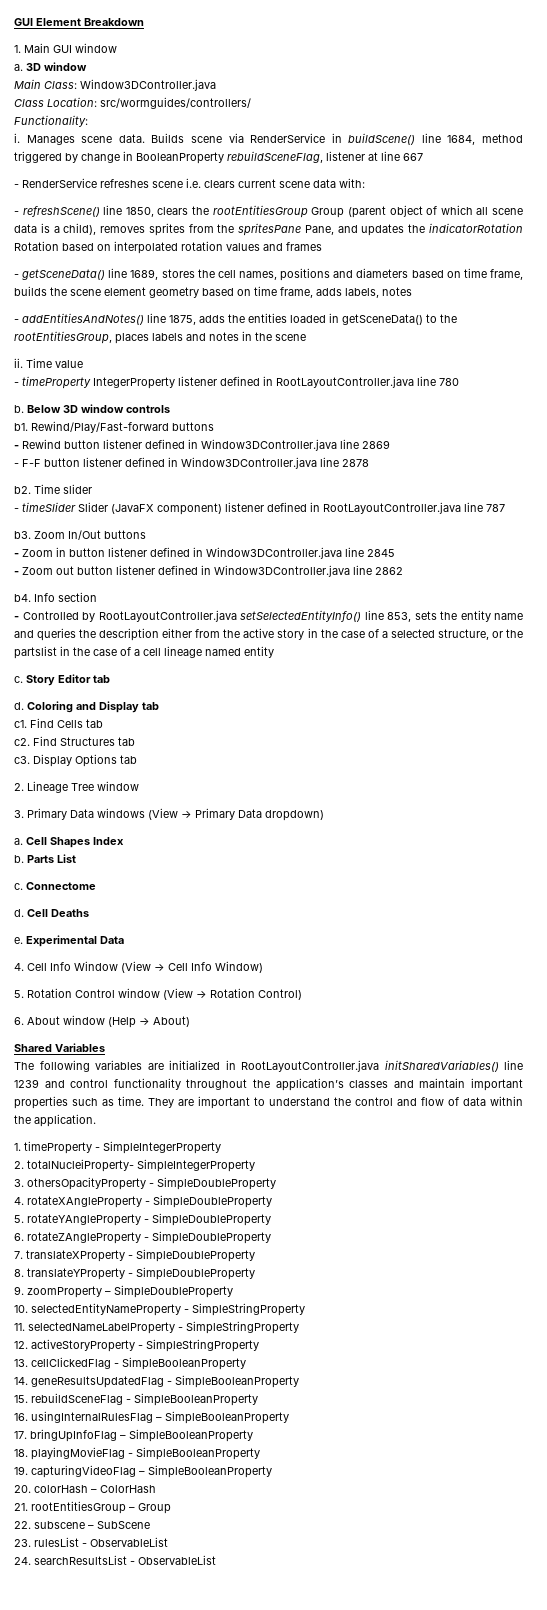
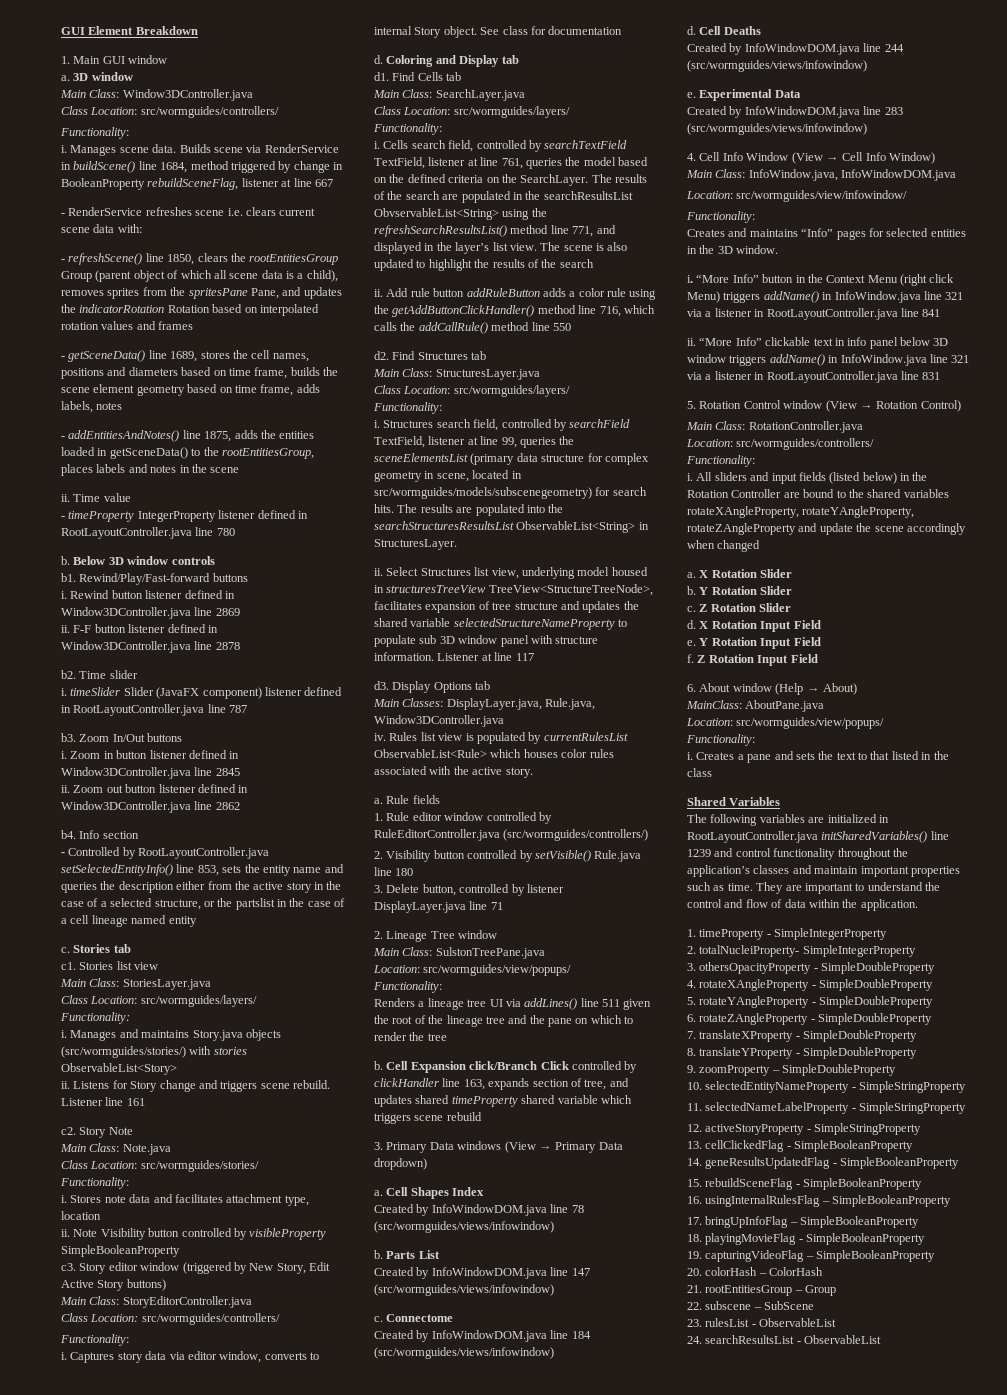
- - Rewind button listener defined in Window3DController.java line 2869
+ i. Rewind button listener defined in Window3DController.java line 2869
- - F-F button listener defined in Window3DController.java line 2878
+ ii. F-F button listener defined in Window3DController.java line 2878
- - timeSlider Slider (JavaFX component) listener defined in RootLayoutController.java line 787
+ i. timeSlider Slider (JavaFX component) listener defined in RootLayoutController.java line 787
- - Zoom in button listener defined in Window3DController.java line 2845
+ i. Zoom in button listener defined in Window3DController.java line 2845
- - Zoom out button listener defined in Window3DController.java line 2862
+ ii. Zoom out button listener defined in Window3DController.java line 2862
- Story Editor tab
+ Stories tab
+ c1. Stories list view
+ Main Class: StoriesLayer.java
+ Class Location: src/wormguides/layers/
+ Functionality:
+ i. Manages and maintains Story.java objects (src/wormguides/stories/) with stories ObservableList<Story>
+ ii. Listens for Story change and triggers scene rebuild. Listener line 161
+ c2. Story Note
+ Main Class: Note.java
+ Class Location: src/wormguides/stories/
+ Functionality:
+ i. Stores note data and facilitates attachment type, location
+ ii. Note Visibility button controlled by visibleProperty SimpleBooleanProperty
+ c3. Story editor window (triggered by New Story, Edit Active Story buttons)
+ Main Class: StoryEditorController.java
+ Class Location: src/wormguides/controllers/
+ Functionality:
+ i. Captures story data via editor window, converts to internal Story object. See class for documentation
- c1.
+ d1.
- c2. Find Structures tab
- c3. Display Options tab
+ Main Class: SearchLayer.java
+ Class Location: src/wormguides/layers/
+ Functionality:
+ i. Cells search field, controlled by searchTextField TextField, listener at line 761, queries the model based on the defined criteria on the SearchLayer. The results of the search are populated in the searchResultsList ObvservableList<String> using the refreshSearchResultsList() method line 771, and displayed in the layer’s list view. The scene is also updated to highlight the results of the search
+ ii. Add rule button addRuleButton adds a color rule using the getAddButtonClickHandler() method line 716, which calls the addCallRule() method line 550
+ d2. Find Structures tab
+ Main Class: StructuresLayer.java
+ Class Location: src/wormguides/layers/
+ Functionality:
+ i. Structures search field, controlled by searchField TextField, listener at line 99, queries the sceneElementsList (primary data structure for complex geometry in scene, located in src/wormguides/models/subscenegeometry) for search hits. The results are populated into the searchStructuresResultsList ObservableList<String> in StructuresLayer.
+ ii. Select Structures list view, underlying model housed in structuresTreeView TreeView<StructureTreeNode>, facilitates expansion of tree structure and updates the shared variable selectedStructureNameProperty to populate sub 3D window panel with structure information. Listener at line 117
+ d3. Display Options tab
+ Main Classes: DisplayLayer.java, Rule.java, Window3DController.java
+ iv. Rules list view is populated by currentRulesList ObservableList<Rule> which houses color rules associated with the active story.
+ a. Rule fields
+ 1. Rule editor window controlled by RuleEditorController.java (src/wormguides/controllers/)
+ 2. Visibility button controlled by setVisible() Rule.java line 180
+ 3. Delete button, controlled by listener DisplayLayer.java line 71
  2. Lineage Tree window
+ Main Class: SulstonTreePane.java
+ Location: src/wormguides/view/popups/
+ Functionality:
+ Renders a lineage tree UI via addLines() line 511 given the root of the lineage tree and the pane on which to render the tree
+ b. Cell Expansion click/Branch Click controlled by clickHandler line 163, expands section of tree, and updates shared timeProperty shared variable which triggers scene rebuild
+ Created by InfoWindowDOM.java line 78 (src/wormguides/views/infowindow)
  b. Parts List
+ Created by InfoWindowDOM.java line 147 (src/wormguides/views/infowindow)
  c. Connectome
+ Created by InfoWindowDOM.java line 184 (src/wormguides/views/infowindow)
  d. Cell Deaths
+ Created by InfoWindowDOM.java line 244 (src/wormguides/views/infowindow)
  e. Experimental Data
+ Created by InfoWindowDOM.java line 283 (src/wormguides/views/infowindow)
+ Main Class: InfoWindow.java, InfoWindowDOM.java
+ Location: src/wormguides/view/infowindow/
+ Functionality:
+ Creates and maintains “Info” pages for selected entities in the 3D window.
+ i. “More Info” button in the Context Menu (right click Menu) triggers addName() in InfoWindow.java line 321 via a listener in RootLayoutController.java line 841
+ ii. “More Info” clickable text in info panel below 3D window triggers addName() in InfoWindow.java line 321 via a listener in RootLayoutController.java line 831
+ Main Class: RotationController.java
+ Location: src/wormguides/controllers/
+ Functionality:
+ i. All sliders and input fields (listed below) in the Rotation Controller are bound to the shared variables rotateXAngleProperty, rotateYAngleProperty, rotateZAngleProperty and update the scene accordingly when changed
+ a. X Rotation Slider
+ b. Y Rotation Slider
+ c. Z Rotation Slider
+ d. X Rotation Input Field
+ e. Y Rotation Input Field
+ f. Z Rotation Input Field
+ MainClass: AboutPane.java
+ Location: src/wormguides/view/popups/
+ Functionality:
+ i. Creates a pane and sets the text to that listed in the class

